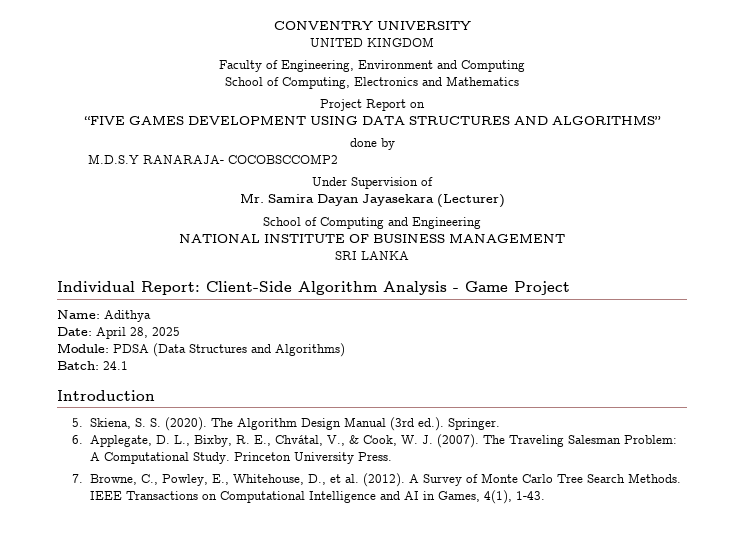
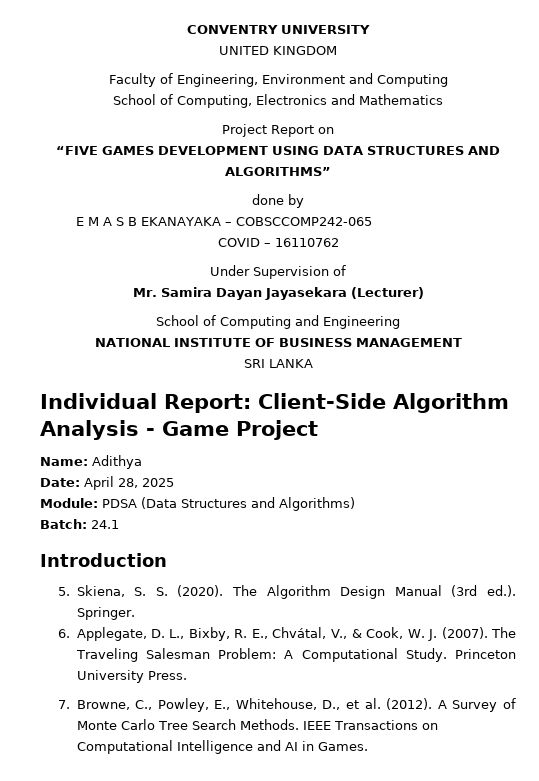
- M.D.S.Y RANARAJA- COCOBSCCOMP2
+ E M A S B EKANAYAKA – COBSCCOMP242-065
+ COVID – 16110762
- IEEE Transactions on Computational Intelligence and AI in Games, 4(1), 1-43.
+ IEEE Transactions on Computational Intelligence and AI in Games.

